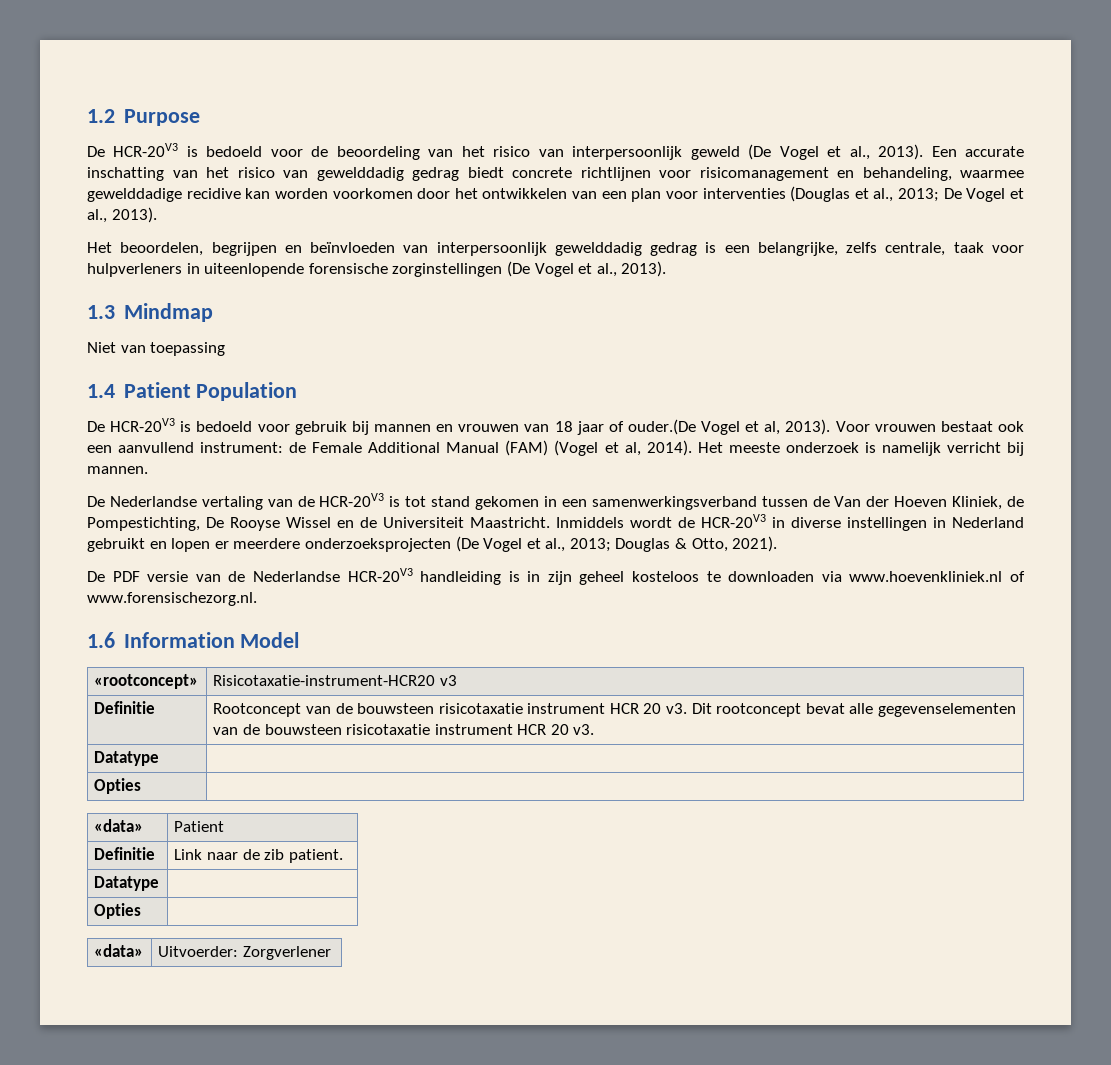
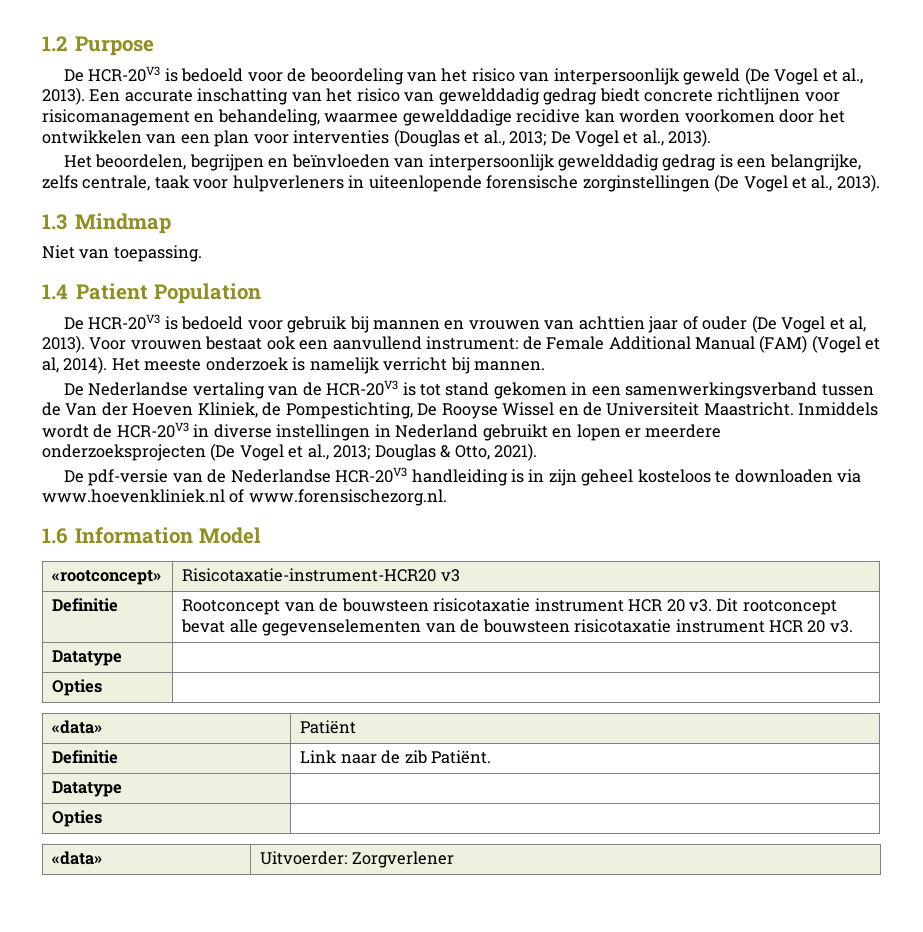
- Niet van toepassing
+ Niet van toepassing.
- De HCR-20V3 is bedoeld voor gebruik bij mannen en vrouwen van 18 jaar of ouder.(De Vogel et al, 2013).
+ De HCR-20V3 is bedoeld voor gebruik bij mannen en vrouwen van achttien jaar of ouder (De Vogel et al, 2013).
- De PDF versie van de Nederlandse HCR-20V3 handleiding is in zijn geheel kosteloos te downloaden via www.hoevenkliniek.nl of www.forensischezorg.nl.
+ De pdf-versie van de Nederlandse HCR-20V3 handleiding is in zijn geheel kosteloos te downloaden via www.hoevenkliniek.nl of www.forensischezorg.nl.
- «data» | Patient
+ «data» | Patiënt
- Definitie | Link naar de zib patient.
+ Definitie | Link naar de zib Patiënt.

